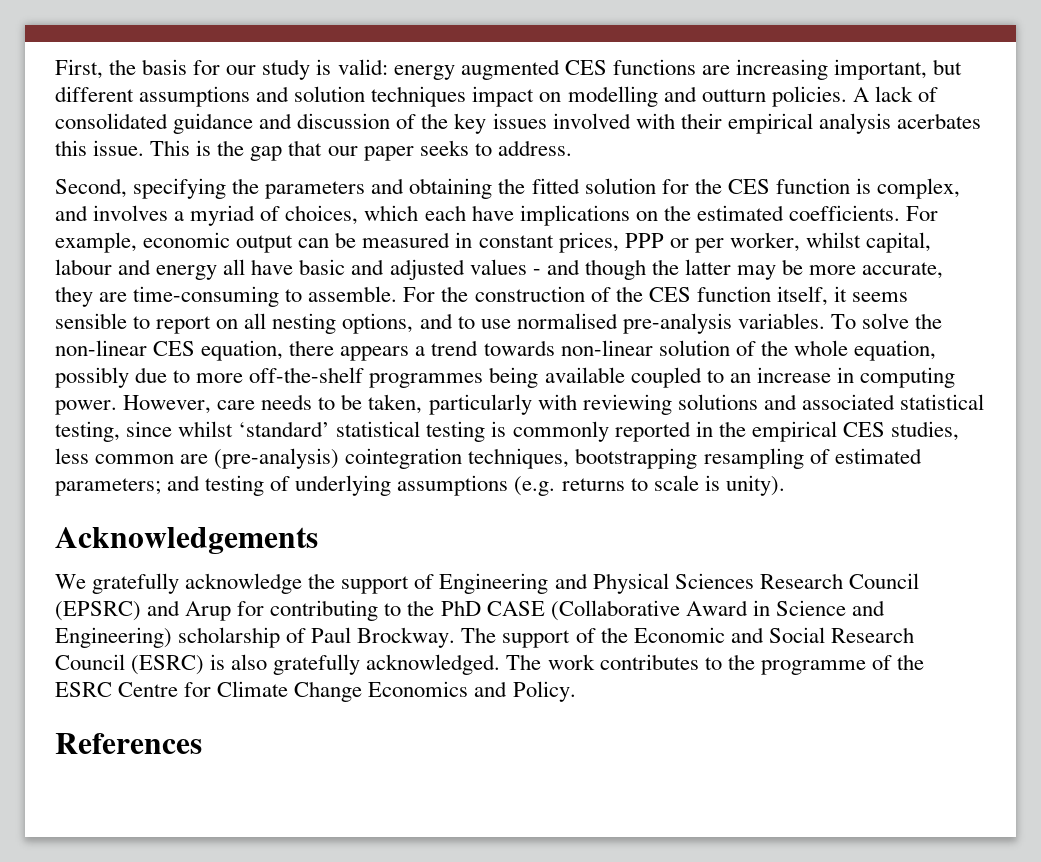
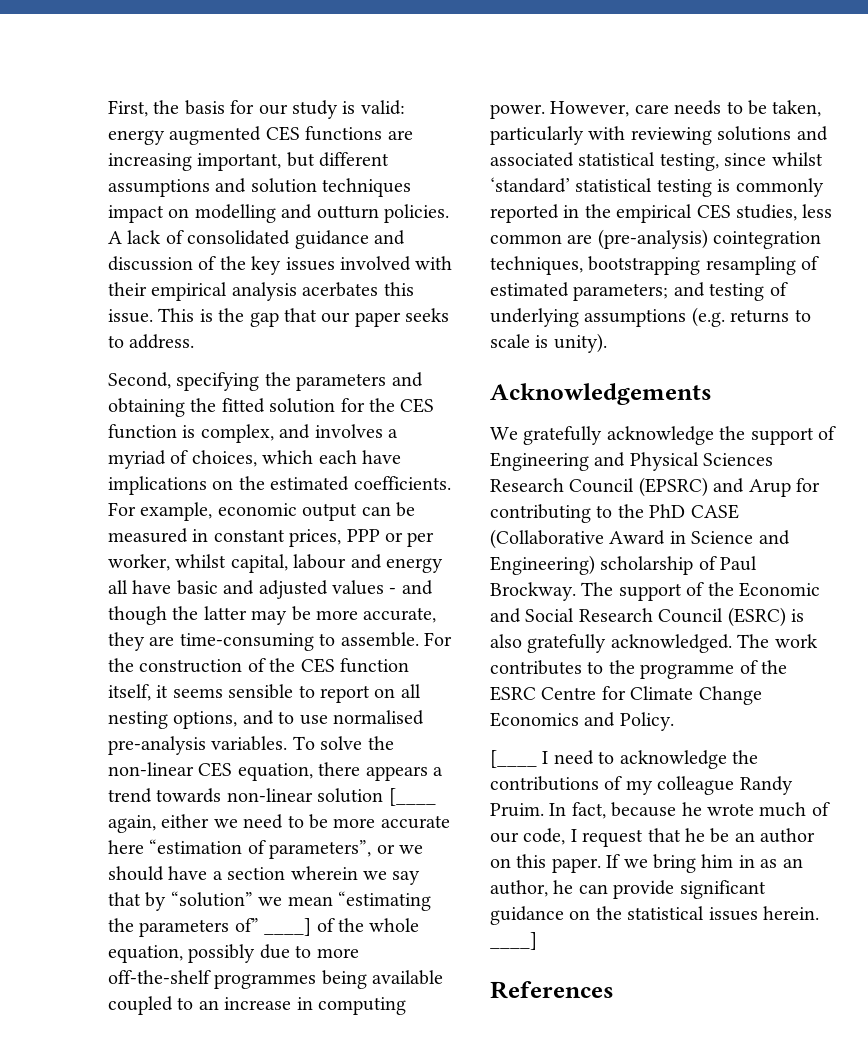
- To solve the non-linear CES equation, there appears a trend towards non-linear solution of the whole equation, possibly due to more off-the-shelf programmes being available coupled to an increase in computing power.
+ To solve the non-linear CES equation, there appears a trend towards non-linear solution [____ again, either we need to be more accurate here “estimation of parameters”, or we should have a section wherein we say that by “solution” we mean “estimating the parameters of” ____] of the whole equation, possibly due to more off-the-shelf programmes being available coupled to an increase in computing power.
+ [____ I need to acknowledge the contributions of my colleague Randy Pruim. In fact, because he wrote much of our code, I request that he be an author on this paper. If we bring him in as an author, he can provide significant guidance on the statistical issues herein. ____]

